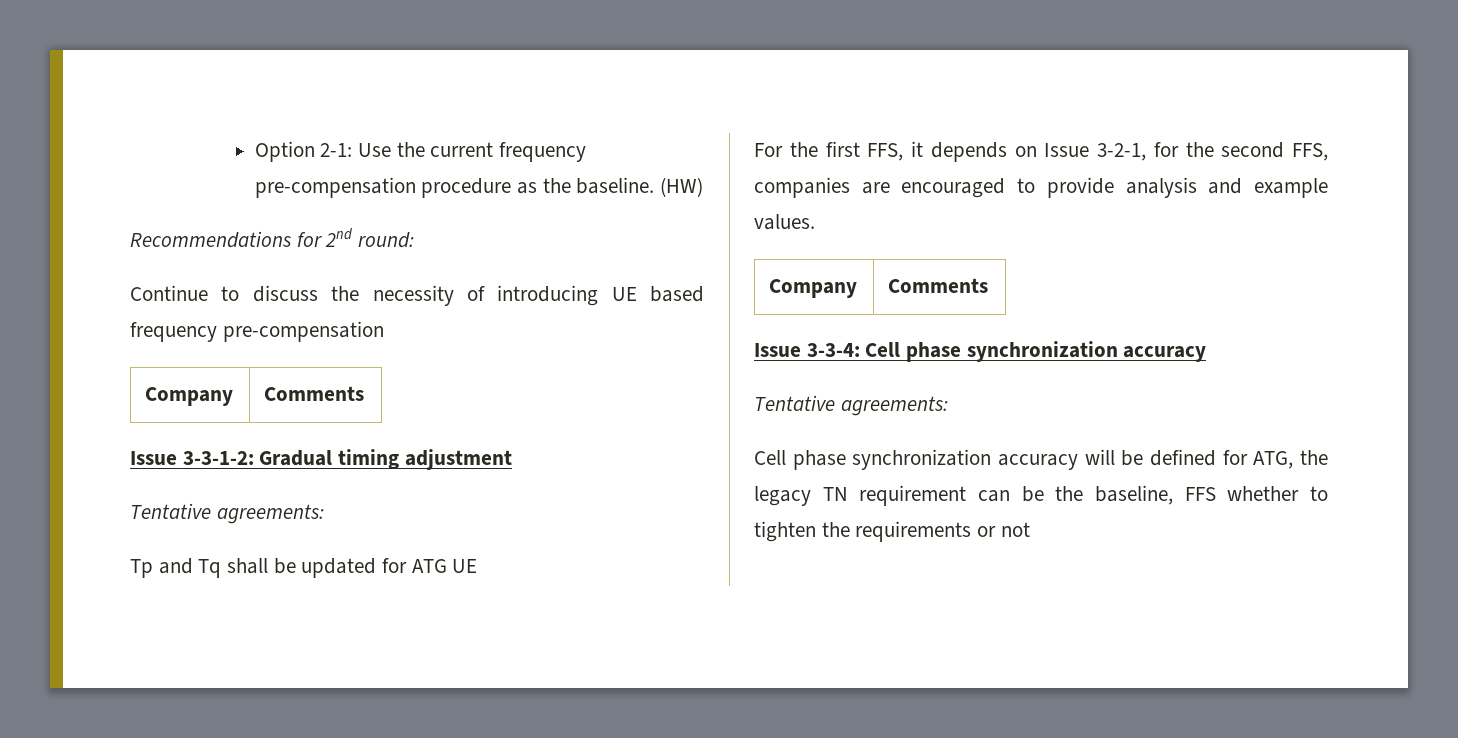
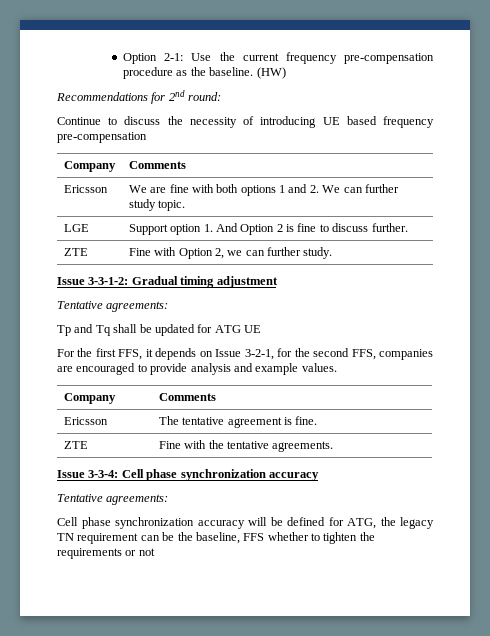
+ Ericsson | We are fine with both options 1 and 2. We can further study topic.
+ LGE | Support option 1. And Option 2 is fine to discuss further.
+ ZTE | Fine with Option 2, we can further study.
+ Ericsson | The tentative agreement is fine.
+ ZTE | Fine with the tentative agreements.

